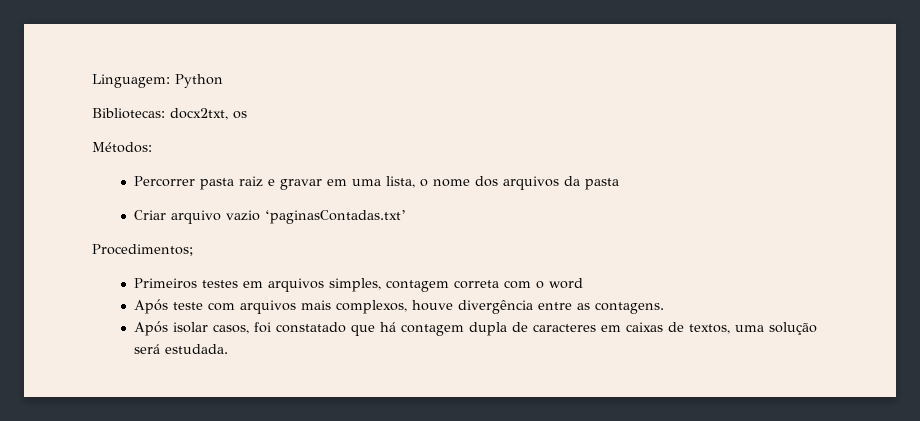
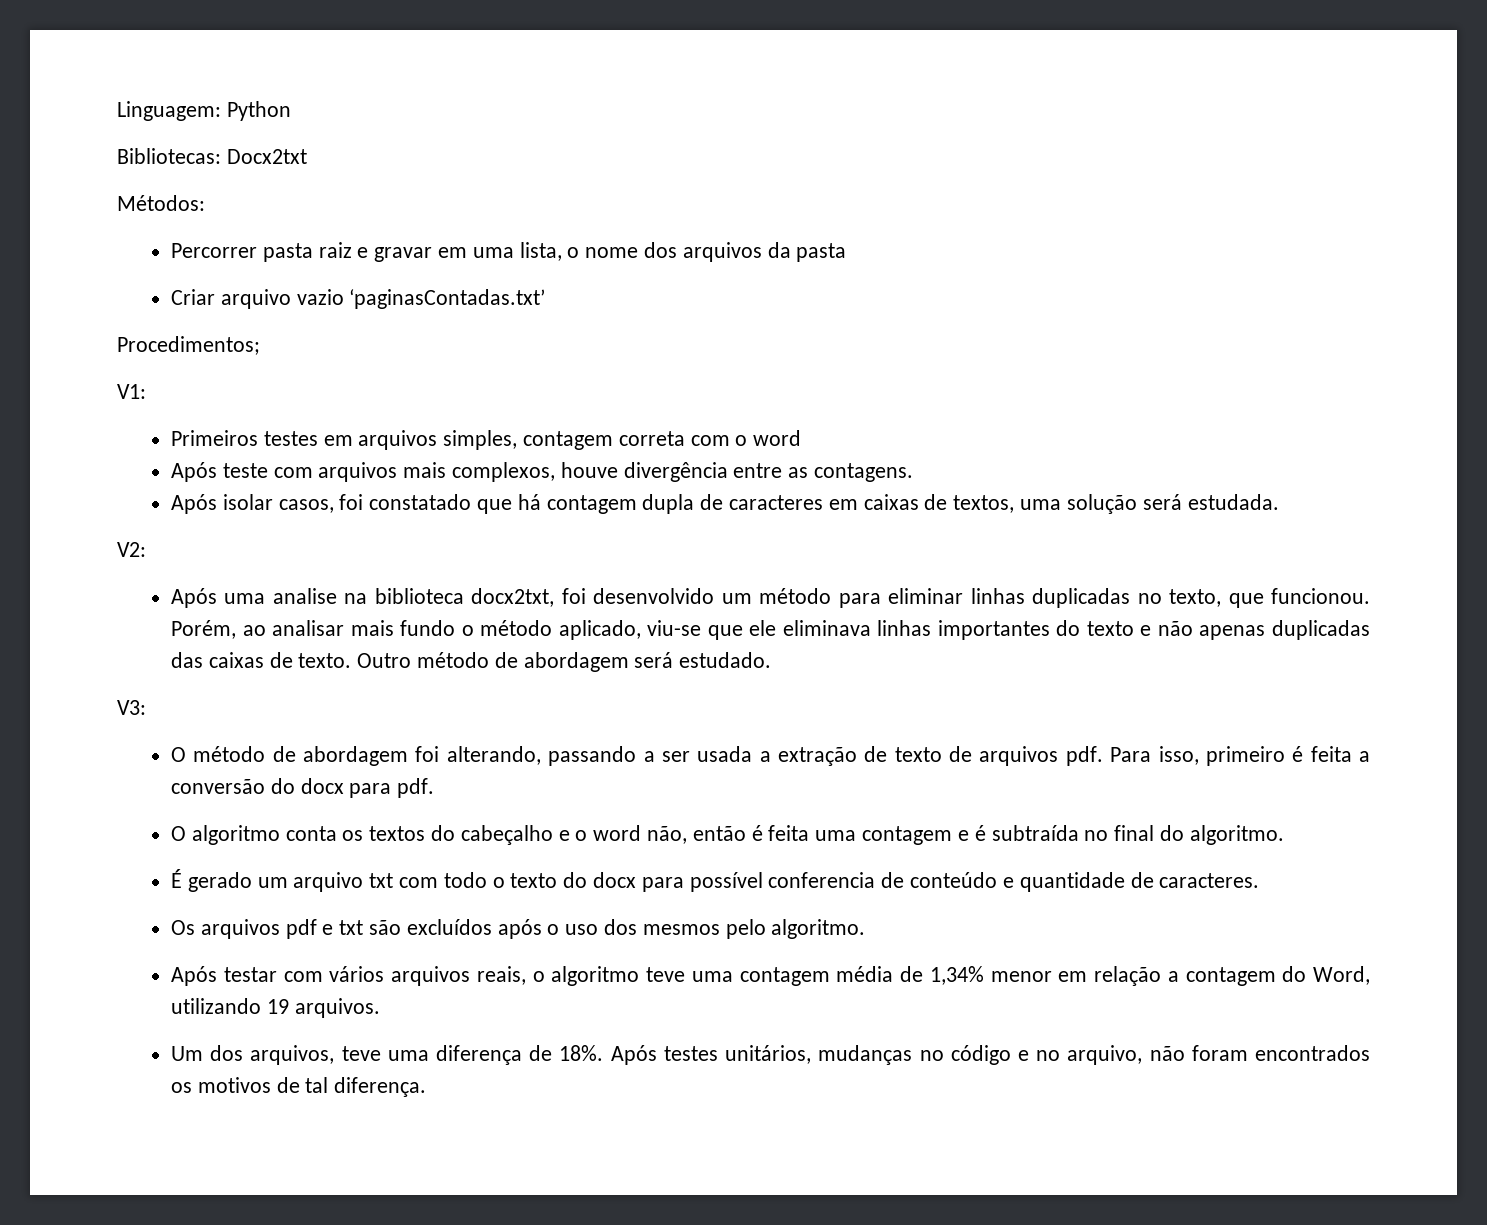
- Bibliotecas: docx2txt, os
+ Bibliotecas: Docx2txt
+ V1:
+ V2:
+ Após uma analise na biblioteca docx2txt, foi desenvolvido um método para eliminar linhas duplicadas no texto, que funcionou. Porém, ao analisar mais fundo o método aplicado, viu-se que ele eliminava linhas importantes do texto e não apenas duplicadas das caixas de texto. Outro método de abordagem será estudado.
+ V3:
+ O método de abordagem foi alterando, passando a ser usada a extração de texto de arquivos pdf. Para isso, primeiro é feita a conversão do docx para pdf.
+ O algoritmo conta os textos do cabeçalho e o word não, então é feita uma contagem e é subtraída no final do algoritmo.
+ É gerado um arquivo txt com todo o texto do docx para possível conferencia de conteúdo e quantidade de caracteres.
+ Os arquivos pdf e txt são excluídos após o uso dos mesmos pelo algoritmo.
+ Após testar com vários arquivos reais, o algoritmo teve uma contagem média de 1,34% menor em relação a contagem do Word, utilizando 19 arquivos.
+ Um dos arquivos, teve uma diferença de 18%. Após testes unitários, mudanças no código e no arquivo, não foram encontrados os motivos de tal diferença.

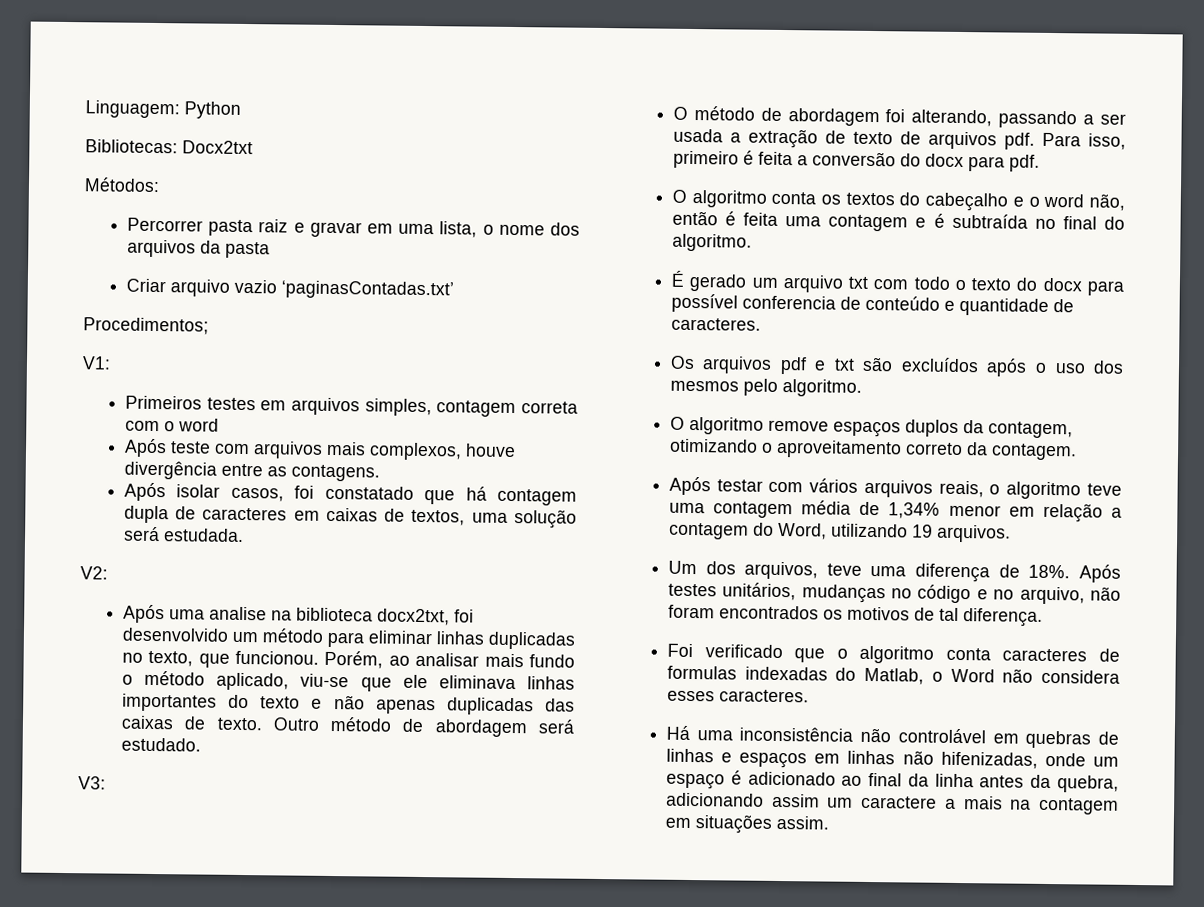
+ O algoritmo remove espaços duplos da contagem, otimizando o aproveitamento correto da contagem.
+ Foi verificado que o algoritmo conta caracteres de formulas indexadas do Matlab, o Word não considera esses caracteres.
+ Há uma inconsistência não controlável em quebras de linhas e espaços em linhas não hifenizadas, onde um espaço é adicionado ao final da linha antes da quebra, adicionando assim um caractere a mais na contagem em situações assim.

